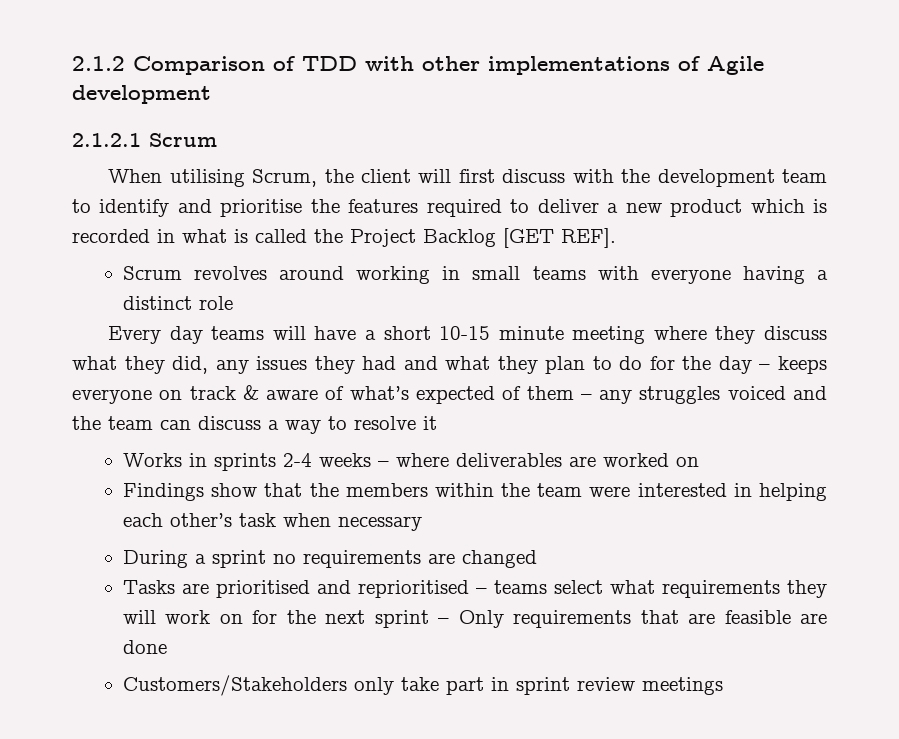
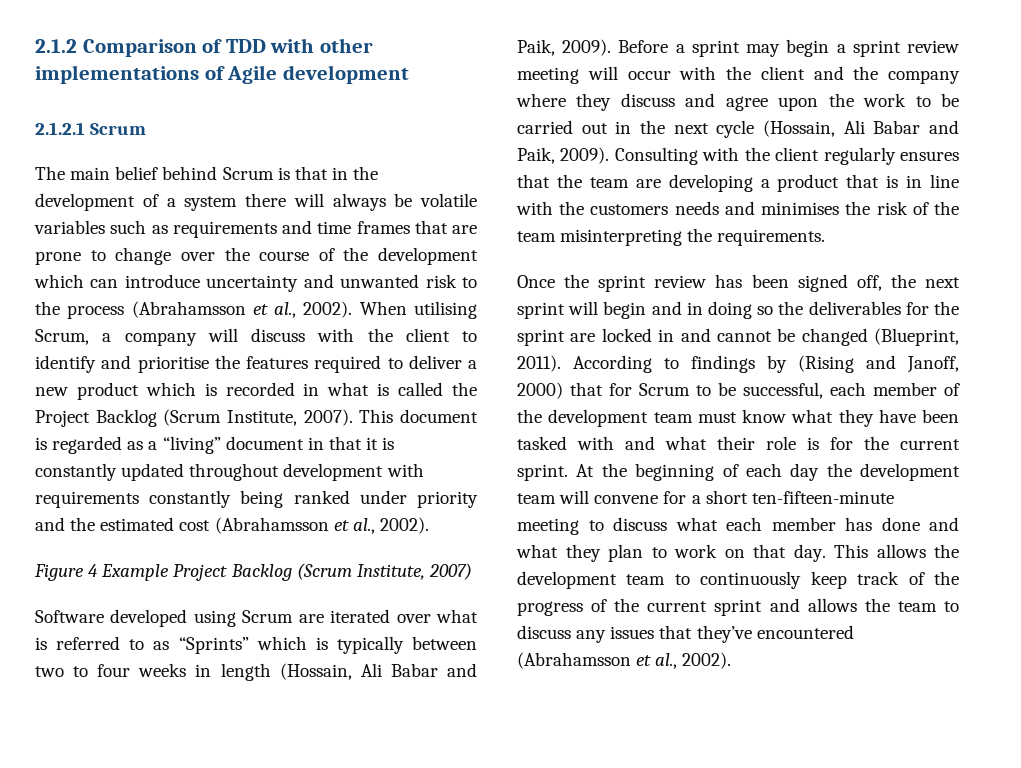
- When utilising Scrum, the client will first discuss with the development team to identify and prioritise the features required to deliver a new product which is recorded in what is called the Project Backlog [GET REF].
- Scrum revolves around working in small teams with everyone having a distinct role
- Every day teams will have a short 10-15 minute meeting where they discuss what they did, any issues they had and what they plan to do for the day – keeps everyone on track & aware of what’s expected of them – any struggles voiced and the team can discuss a way to resolve it
- Works in sprints 2-4 weeks – where deliverables are worked on
- Findings show that the members within the team were interested in helping each other’s task when necessary
- During a sprint no requirements are changed
- Tasks are prioritised and reprioritised – teams select what requirements they will work on for the next sprint – Only requirements that are feasible are done
- Customers/Stakeholders only take part in sprint review meetings
+ The main belief behind Scrum is that in the development of a system there will always be volatile variables such as requirements and time frames that are prone to change over the course of the development which can introduce uncertainty and unwanted risk to the process (Abrahamsson et al., 2002). When utilising Scrum, a company will discuss with the client to identify and prioritise the features required to deliver a new product which is recorded in what is called the Project Backlog (Scrum Institute, 2007). This document is regarded as a “living” document in that it is constantly updated throughout development with requirements constantly being ranked under priority and the estimated cost (Abrahamsson et al., 2002).
+ Figure 4 Example Project Backlog (Scrum Institute, 2007)
+ Software developed using Scrum are iterated over what is referred to as “Sprints” which is typically between two to four weeks in length (Hossain, Ali Babar and Paik, 2009). Before a sprint may begin a sprint review meeting will occur with the client and the company where they discuss and agree upon the work to be carried out in the next cycle (Hossain, Ali Babar and Paik, 2009). Consulting with the client regularly ensures that the team are developing a product that is in line with the customers needs and minimises the risk of the team misinterpreting the requirements.
+ Once the sprint review has been signed off, the next sprint will begin and in doing so the deliverables for the sprint are locked in and cannot be changed (Blueprint, 2011). According to findings by (Rising and Janoff, 2000) that for Scrum to be successful, each member of the development team must know what they have been tasked with and what their role is for the current sprint. At the beginning of each day the development team will convene for a short ten-fifteen-minute meeting to discuss what each member has done and what they plan to work on that day. This allows the development team to continuously keep track of the progress of the current sprint and allows the team to discuss any issues that they’ve encountered (Abrahamsson et al., 2002).

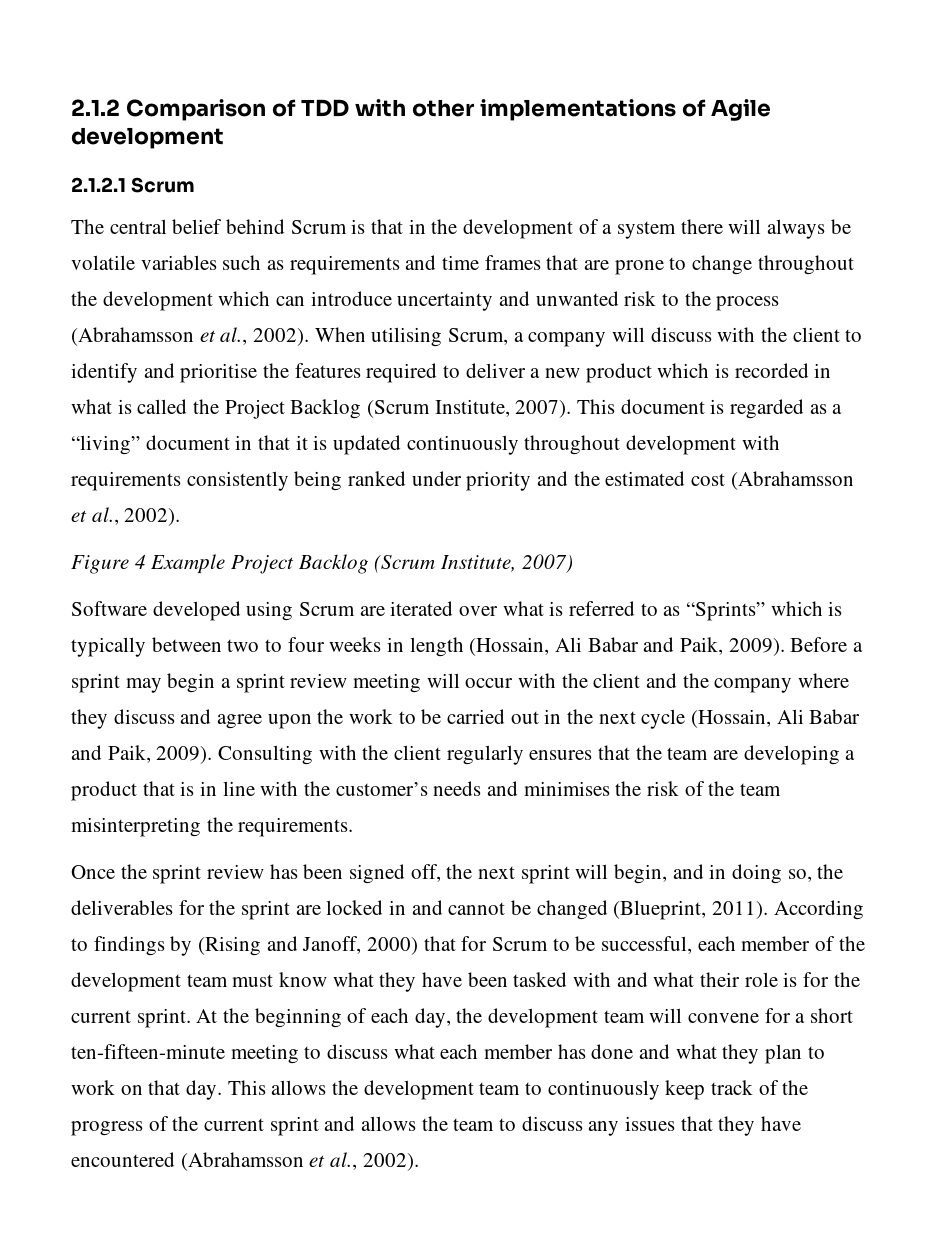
- The main belief behind Scrum is that in the development of a system there will always be volatile variables such as requirements and time frames that are prone to change over the course of the development which can introduce uncertainty and unwanted risk to the process (Abrahamsson et al., 2002).
+ The central belief behind Scrum is that in the development of a system there will always be volatile variables such as requirements and time frames that are prone to change throughout the development which can introduce uncertainty and unwanted risk to the process (Abrahamsson et al., 2002).
- This document is regarded as a “living” document in that it is constantly updated throughout development with requirements constantly being ranked under priority and the estimated cost (Abrahamsson et al., 2002).
+ This document is regarded as a “living” document in that it is updated continuously throughout development with requirements consistently being ranked under priority and the estimated cost (Abrahamsson et al., 2002).
- Consulting with the client regularly ensures that the team are developing a product that is in line with the customers needs and minimises the risk of the team misinterpreting the requirements.
+ Consulting with the client regularly ensures that the team are developing a product that is in line with the customer’s needs and minimises the risk of the team misinterpreting the requirements.
- Once the sprint review has been signed off, the next sprint will begin and in doing so the deliverables for the sprint are locked in and cannot be changed (Blueprint, 2011).
+ Once the sprint review has been signed off, the next sprint will begin, and in doing so, the deliverables for the sprint are locked in and cannot be changed (Blueprint, 2011).
- At the beginning of each day the development team will convene for a short ten-fifteen-minute meeting to discuss what each member has done and what they plan to work on that day.
+ At the beginning of each day, the development team will convene for a short ten-fifteen-minute meeting to discuss what each member has done and what they plan to work on that day.
- This allows the development team to continuously keep track of the progress of the current sprint and allows the team to discuss any issues that they’ve encountered (Abrahamsson et al., 2002).
+ This allows the development team to continuously keep track of the progress of the current sprint and allows the team to discuss any issues that they have encountered (Abrahamsson et al., 2002).

